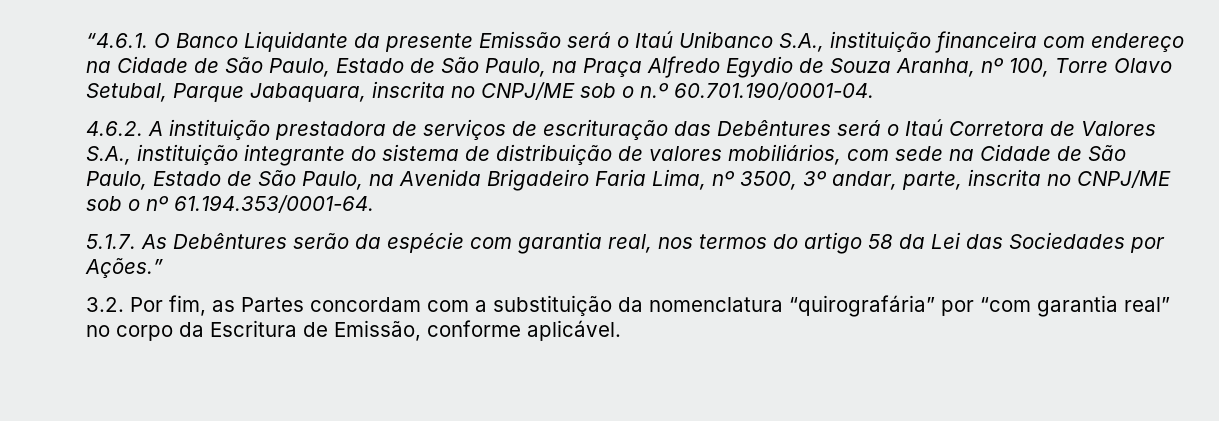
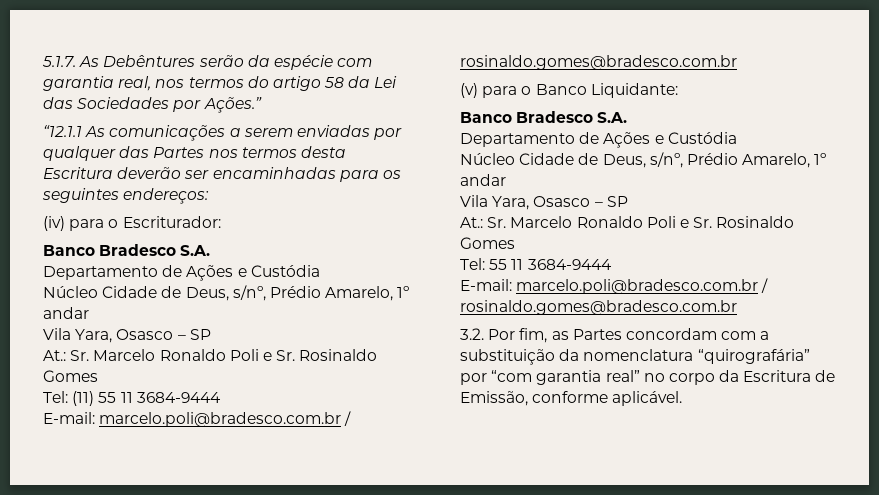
- “4.6.1. O Banco Liquidante da presente Emissão será o Itaú Unibanco S.A., instituição financeira com endereço na Cidade de São Paulo, Estado de São Paulo, na Praça Alfredo Egydio de Souza Aranha, nº 100, Torre Olavo Setubal, Parque Jabaquara, inscrita no CNPJ/ME sob o n.º 60.701.190/0001-04.
- 4.6.2. A instituição prestadora de serviços de escrituração das Debêntures será o Itaú Corretora de Valores S.A., instituição integrante do sistema de distribuição de valores mobiliários, com sede na Cidade de São Paulo, Estado de São Paulo, na Avenida Brigadeiro Faria Lima, nº 3500, 3º andar, parte, inscrita no CNPJ/ME sob o nº 61.194.353/0001-64.
+ “12.1.1 As comunicações a serem enviadas por qualquer das Partes nos termos desta Escritura deverão ser encaminhadas para os seguintes endereços:
+ (iv) para o Escriturador:
+ Banco Bradesco S.A.
+ Departamento de Ações e Custódia
+ Núcleo Cidade de Deus, s/nº, Prédio Amarelo, 1º andar
+ Vila Yara, Osasco – SP
+ At.: Sr. Marcelo Ronaldo Poli e Sr. Rosinaldo Gomes
+ Tel: (11) 55 11 3684-9444
+ E-mail: marcelo.poli@bradesco.com.br / rosinaldo.gomes@bradesco.com.br
+ (v) para o Banco Liquidante:
+ Banco Bradesco S.A.
+ Departamento de Ações e Custódia
+ Núcleo Cidade de Deus, s/nº, Prédio Amarelo, 1º andar
+ Vila Yara, Osasco – SP
+ At.: Sr. Marcelo Ronaldo Poli e Sr. Rosinaldo Gomes
+ Tel: 55 11 3684-9444
+ E-mail: marcelo.poli@bradesco.com.br / rosinaldo.gomes@bradesco.com.br

